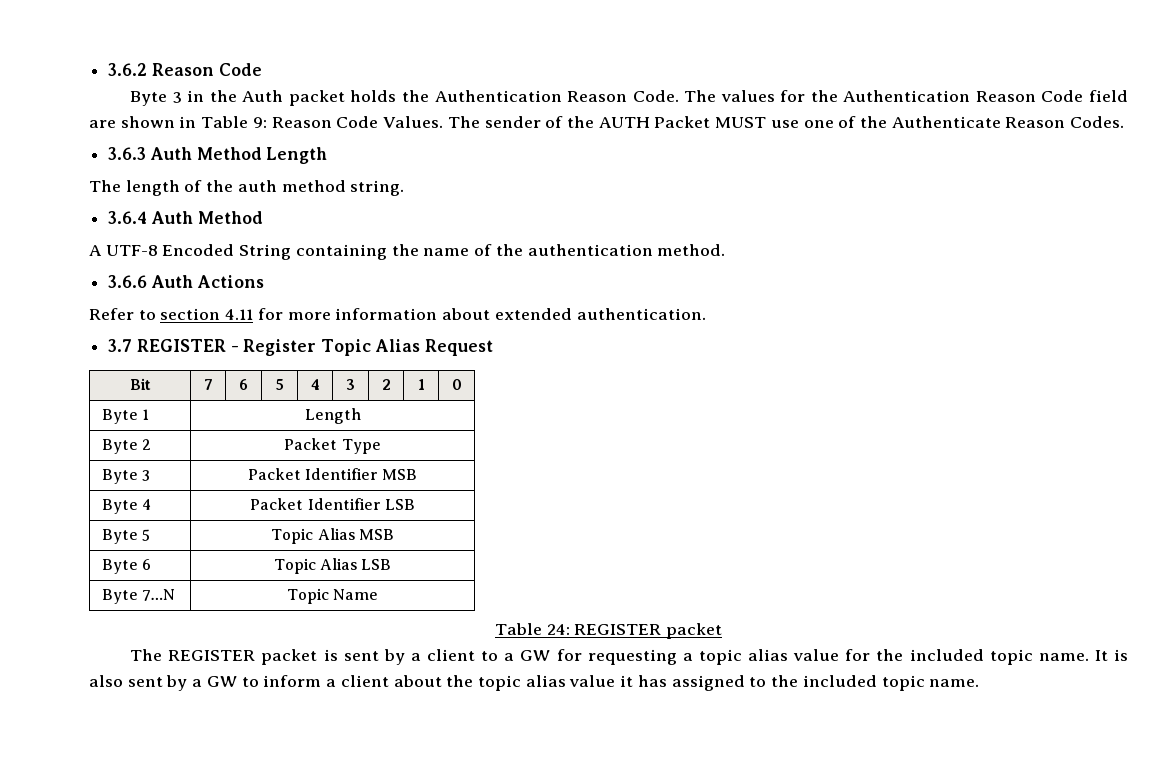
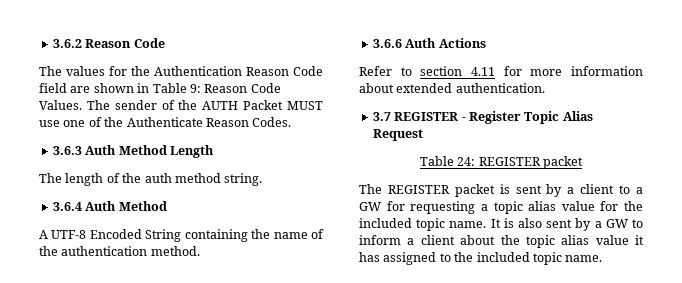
- Byte 3 in the Auth packet holds the Authentication Reason Code.
- Bit | 7 | 6 | 5 | 4 | 3 | 2 | 1 | 0
- Byte 1 | Length
- Byte 2 | Packet Type
- Byte 3 | Packet Identifier MSB
- Byte 4 | Packet Identifier LSB
- Byte 5 | Topic Alias MSB
- Byte 6 | Topic Alias LSB
- Byte 7…N | Topic Name

